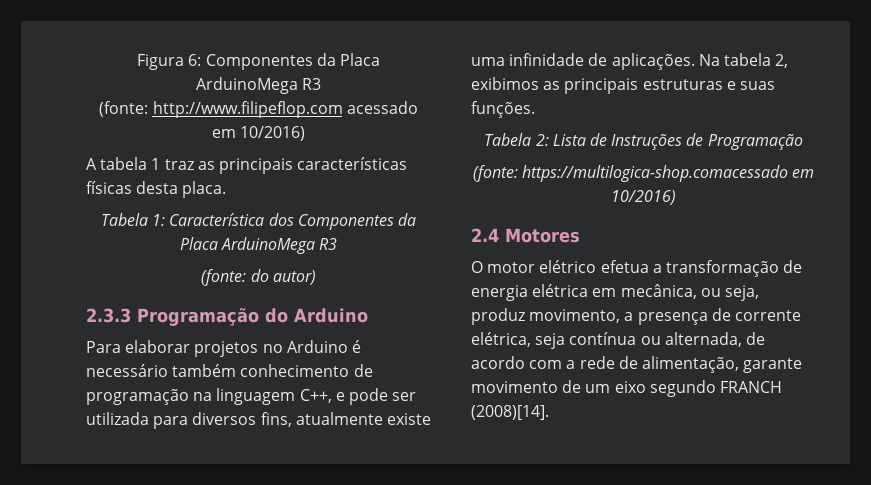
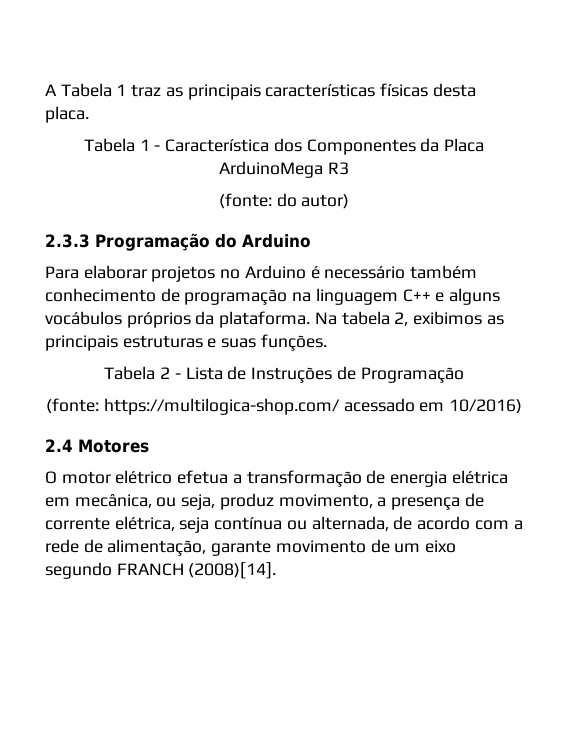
- Figura 6: Componentes da Placa ArduinoMega R3
- (fonte: http://www.filipeflop.com acessado em 10/2016)
- A tabela 1 traz as principais características físicas desta placa.
+ A Tabela 1 traz as principais características físicas desta placa.
- Tabela 1: Característica dos Componentes da Placa ArduinoMega R3
+ Tabela 1 - Característica dos Componentes da Placa ArduinoMega R3
- Para elaborar projetos no Arduino é necessário também conhecimento de programação na linguagem C++, e pode ser utilizada para diversos fins, atualmente existe uma infinidade de aplicações.
+ Para elaborar projetos no Arduino é necessário também conhecimento de programação na linguagem C++ e alguns vocábulos próprios da plataforma.
- Tabela 2: Lista de Instruções de Programação
+ Tabela 2 - Lista de Instruções de Programação
- (fonte: https://multilogica-shop.comacessado em 10/2016)
+ (fonte: https://multilogica-shop.com/ acessado em 10/2016)

